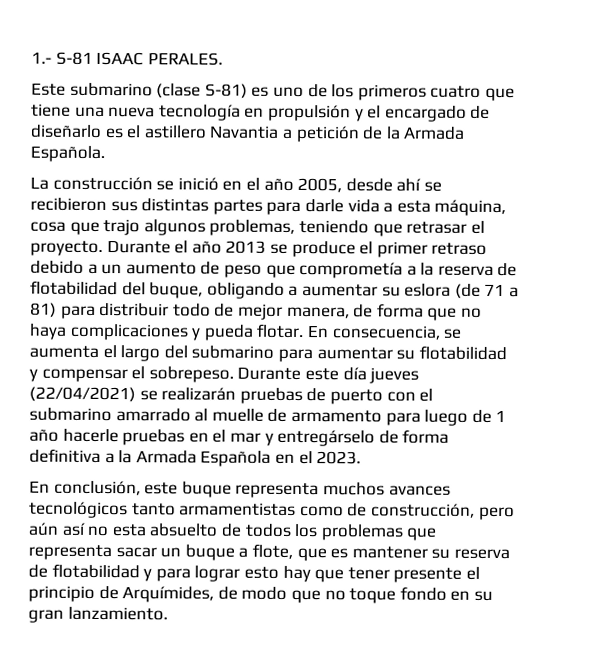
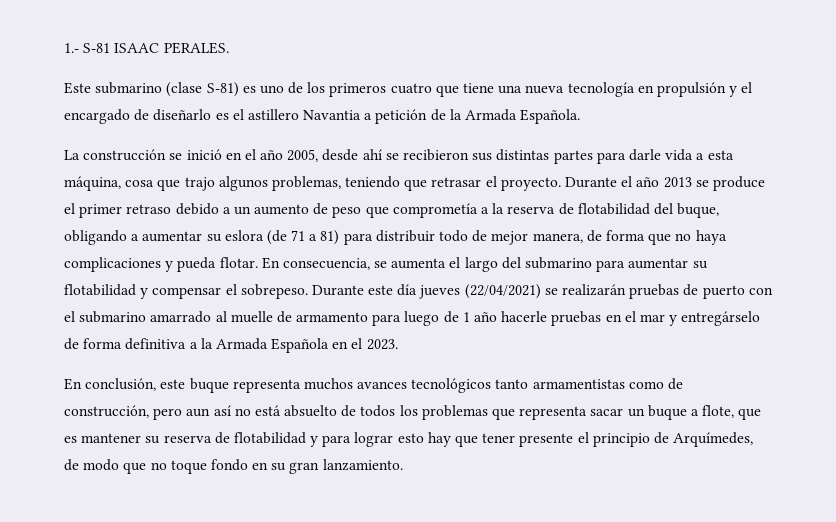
- En conclusión, este buque representa muchos avances tecnológicos tanto armamentistas como de construcción, pero aún así no esta absuelto de todos los problemas que representa sacar un buque a flote, que es mantener su reserva de flotabilidad y para lograr esto hay que tener presente el principio de Arquímides, de modo que no toque fondo en su gran lanzamiento.
+ En conclusión, este buque representa muchos avances tecnológicos tanto armamentistas como de construcción, pero aun así no está absuelto de todos los problemas que representa sacar un buque a flote, que es mantener su reserva de flotabilidad y para lograr esto hay que tener presente el principio de Arquímedes, de modo que no toque fondo en su gran lanzamiento.

